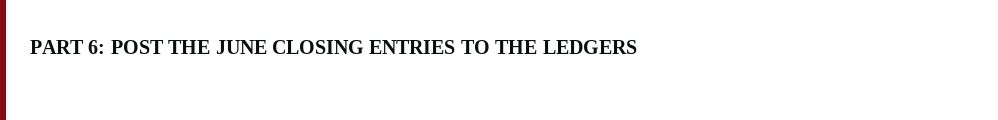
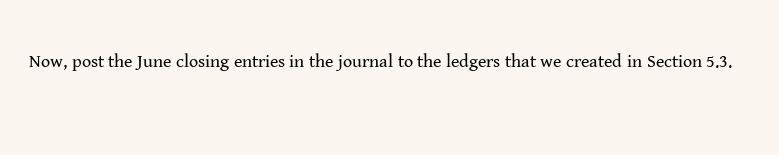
- PART 6: POST THE JUNE CLOSING ENTRIES TO THE LEDGERS
+ Now, post the June closing entries in the journal to the ledgers that we created in Section 5.3.

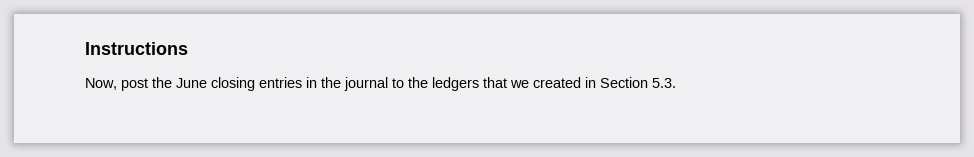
+ Instructions

